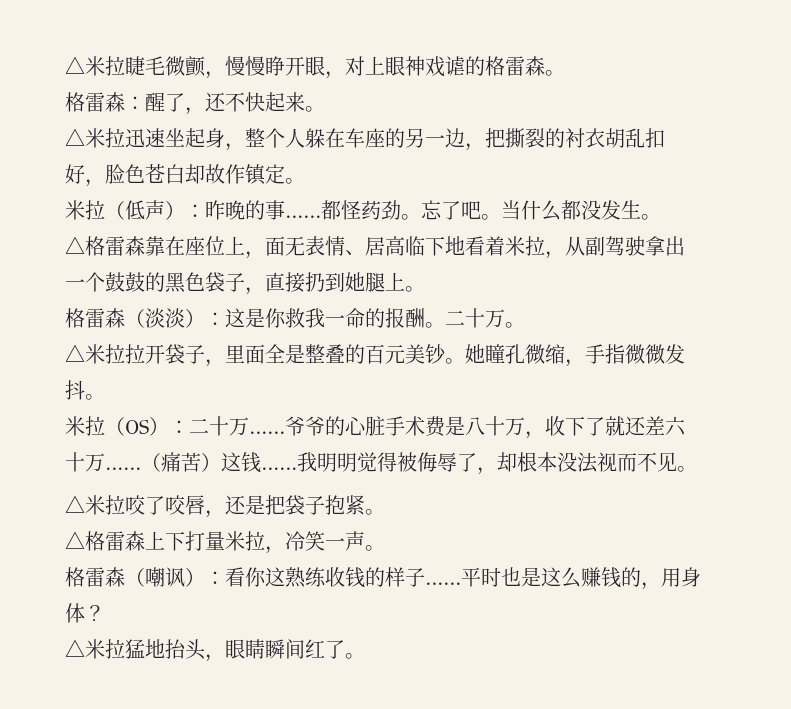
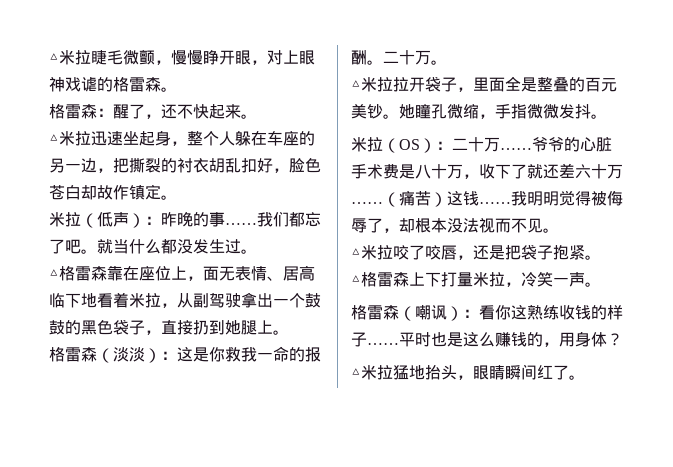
- 都怪药劲。忘了吧。
+ 我们都忘了吧。
- 当什么都没发生。
+ 就当什么都没发生过。

